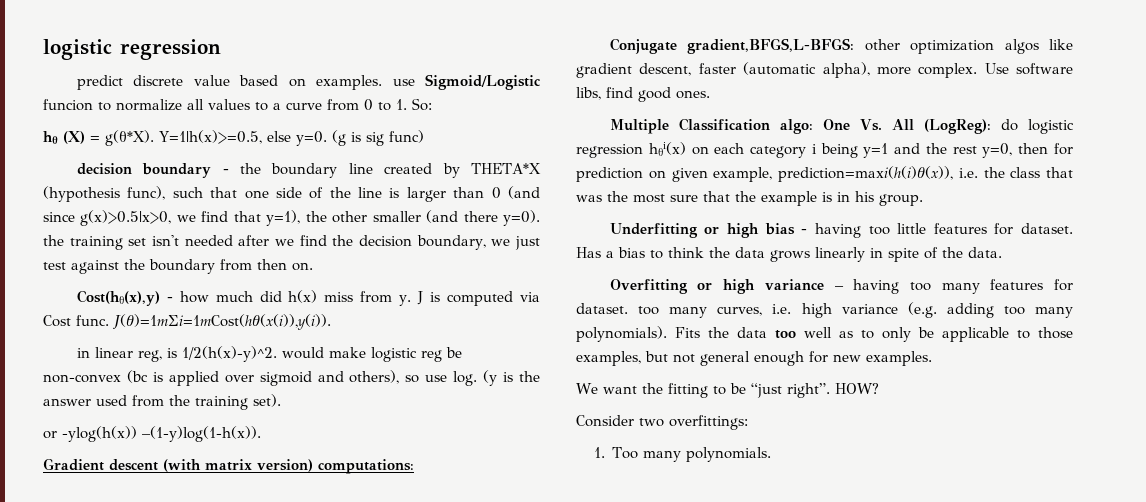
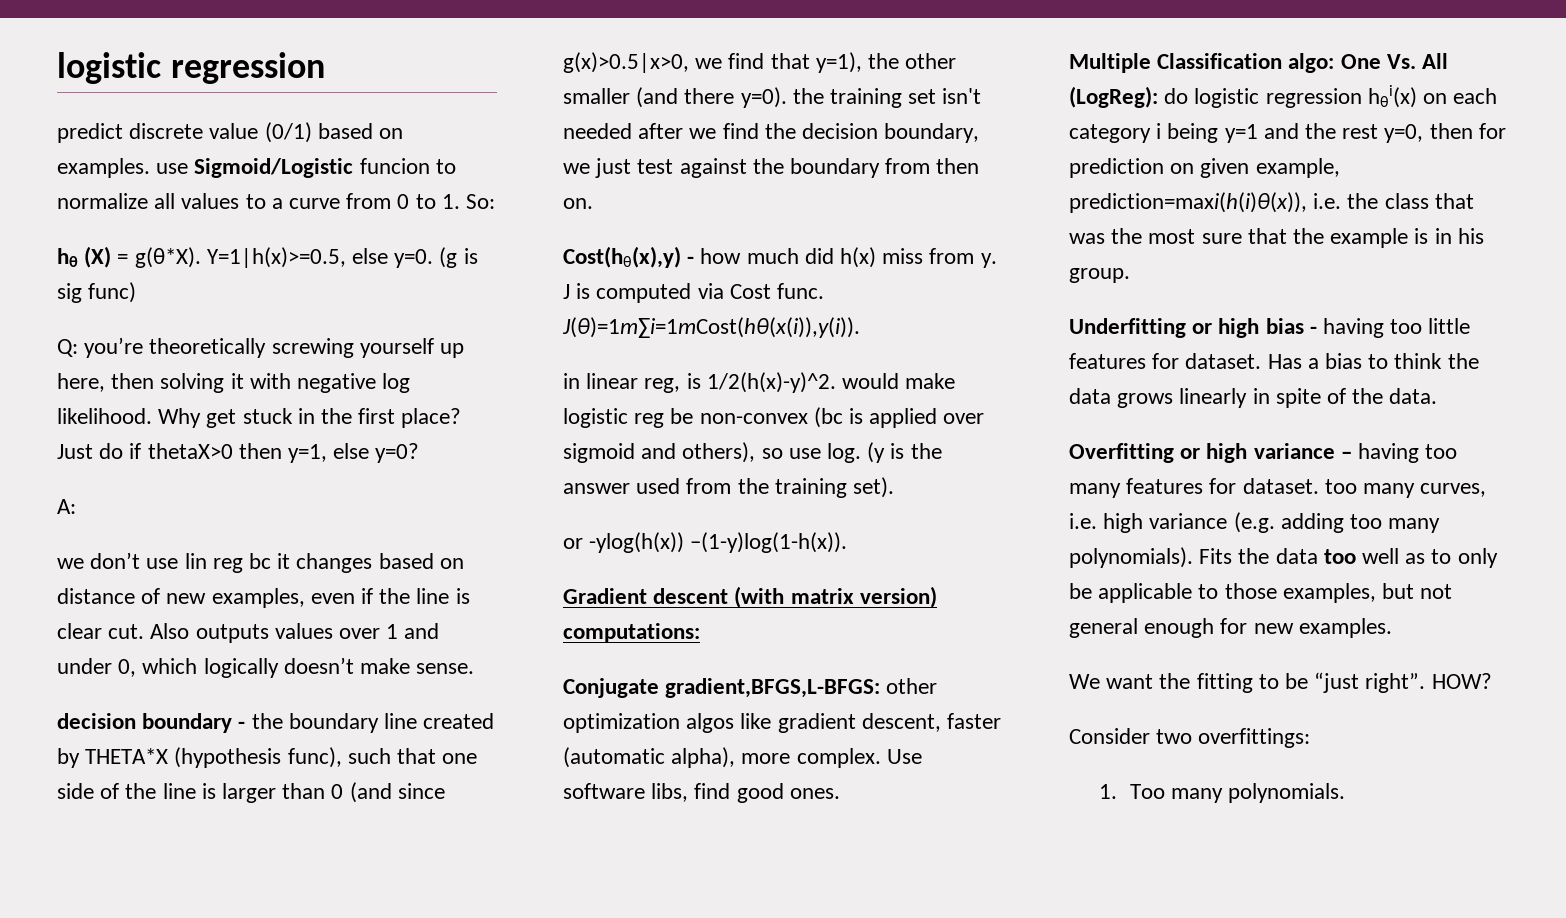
- predict discrete value based on examples. use Sigmoid/Logistic funcion to normalize all values to a curve from 0 to 1. So:
+ predict discrete value (0/1) based on examples. use Sigmoid/Logistic funcion to normalize all values to a curve from 0 to 1. So:
+ Q: you’re theoretically screwing yourself up here, then solving it with negative log likelihood. Why get stuck in the first place? Just do if thetaX>0 then y=1, else y=0?
+ A:
+ we don’t use lin reg bc it changes based on distance of new examples, even if the line is clear cut. Also outputs values over 1 and under 0, which logically doesn’t make sense.

